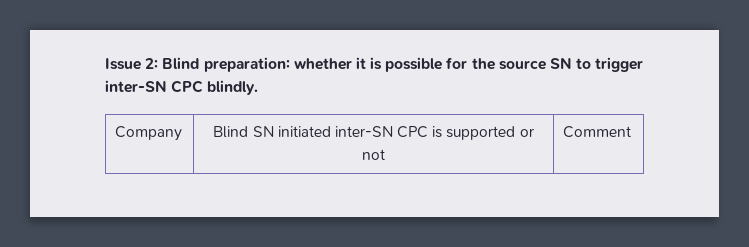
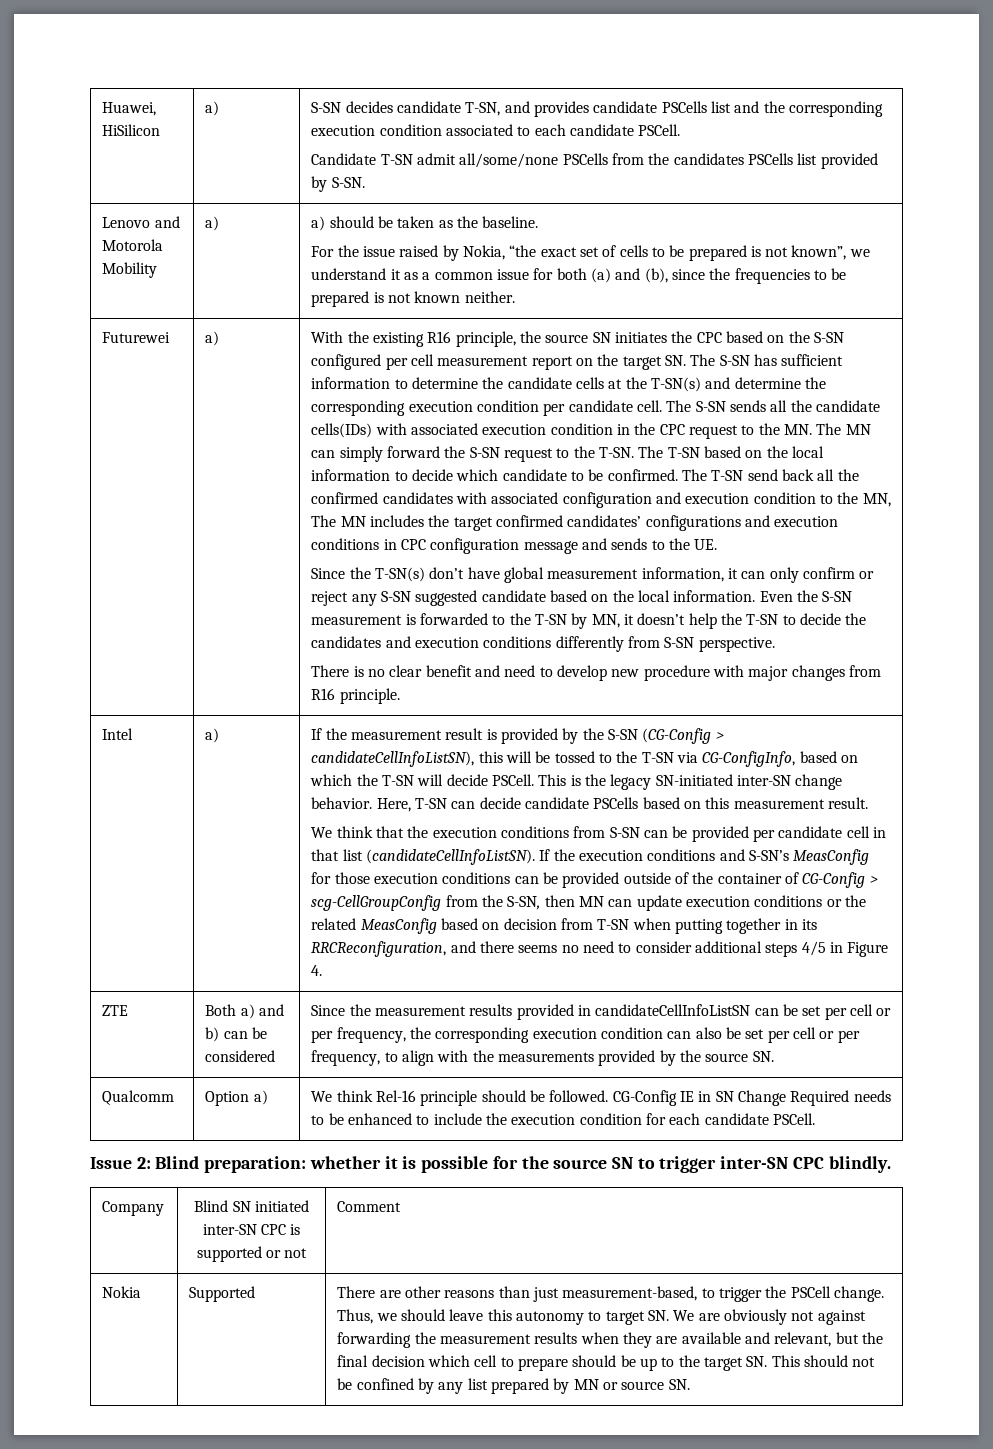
+ Huawei, HiSilicon | a) | S-SN decides candidate T-SN, and provides candidate PSCells list and the corresponding execution condition associated to each candidate PSCell.
+ Candidate T-SN admit all/some/none PSCells from the candidates PSCells list provided by S-SN.
+ Lenovo and Motorola Mobility | a) | a) should be taken as the baseline.
+ For the issue raised by Nokia, “the exact set of cells to be prepared is not known”, we understand it as a common issue for both (a) and (b), since the frequencies to be prepared is not known neither.
+ Futurewei | a) | With the existing R16 principle, the source SN initiates the CPC based on the S-SN configured per cell measurement report on the target SN. The S-SN has sufficient information to determine the candidate cells at the T-SN(s) and determine the corresponding execution condition per candidate cell. The S-SN sends all the candidate cells(IDs) with associated execution condition in the CPC request to the MN. The MN can simply forward the S-SN request to the T-SN. The T-SN based on the local information to decide which candidate to be confirmed. The T-SN send back all the confirmed candidates with associated configuration and execution condition to the MN, The MN includes the target confirmed candidates’ configurations and execution conditions in CPC configuration message and sends to the UE.
+ Since the T-SN(s) don’t have global measurement information, it can only confirm or reject any S-SN suggested candidate based on the local information. Even the S-SN measurement is forwarded to the T-SN by MN, it doesn’t help the T-SN to decide the candidates and execution conditions differently from S-SN perspective.
+ There is no clear benefit and need to develop new procedure with major changes from R16 principle.
+ Intel | a) | If the measurement result is provided by the S-SN (CG-Config > candidateCellInfoListSN), this will be tossed to the T-SN via CG-ConfigInfo, based on which the T-SN will decide PSCell. This is the legacy SN-initiated inter-SN change behavior. Here, T-SN can decide candidate PSCells based on this measurement result.
+ We think that the execution conditions from S-SN can be provided per candidate cell in that list (candidateCellInfoListSN). If the execution conditions and S-SN’s MeasConfig for those execution conditions can be provided outside of the container of CG-Config > scg-CellGroupConfig from the S-SN, then MN can update execution conditions or the related MeasConfig based on decision from T-SN when putting together in its RRCReconfiguration, and there seems no need to consider additional steps 4/5 in Figure 4.
+ ZTE | Both a) and b) can be considered | Since the measurement results provided in candidateCellInfoListSN can be set per cell or per frequency, the corresponding execution condition can also be set per cell or per frequency, to align with the measurements provided by the source SN.
+ Qualcomm | Option a) | We think Rel-16 principle should be followed. CG-Config IE in SN Change Required needs to be enhanced to include the execution condition for each candidate PSCell.
+ Nokia | Supported | There are other reasons than just measurement-based, to trigger the PSCell change. Thus, we should leave this autonomy to target SN. We are obviously not against forwarding the measurement results when they are available and relevant, but the final decision which cell to prepare should be up to the target SN. This should not be confined by any list prepared by MN or source SN.

